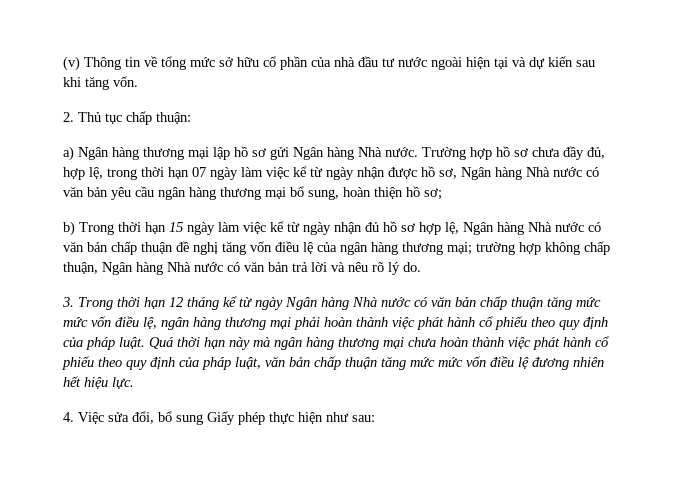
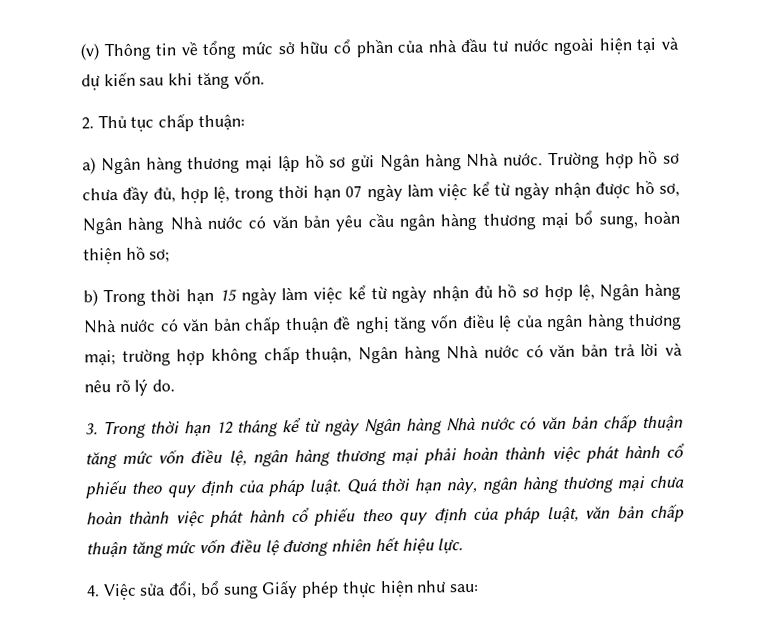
- 3. Trong thời hạn 12 tháng kể từ ngày Ngân hàng Nhà nước có văn bản chấp thuận tăng mức mức vốn điều lệ, ngân hàng thương mại phải hoàn thành việc phát hành cổ phiếu theo quy định của pháp luật.
+ 3. Trong thời hạn 12 tháng kể từ ngày Ngân hàng Nhà nước có văn bản chấp thuận tăng mức vốn điều lệ, ngân hàng thương mại phải hoàn thành việc phát hành cổ phiếu theo quy định của pháp luật.
- Quá thời hạn này mà ngân hàng thương mại chưa hoàn thành việc phát hành cổ phiếu theo quy định của pháp luật, văn bản chấp thuận tăng mức mức vốn điều lệ đương nhiên hết hiệu lực.
+ Quá thời hạn này, ngân hàng thương mại chưa hoàn thành việc phát hành cổ phiếu theo quy định của pháp luật, văn bản chấp thuận tăng mức vốn điều lệ đương nhiên hết hiệu lực.

